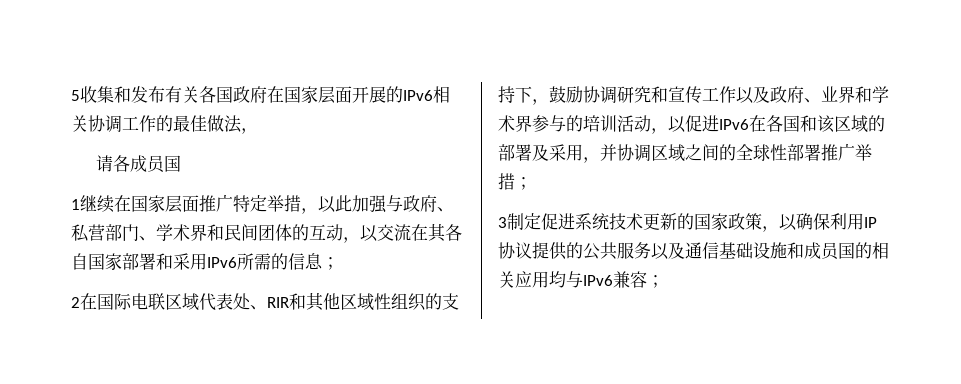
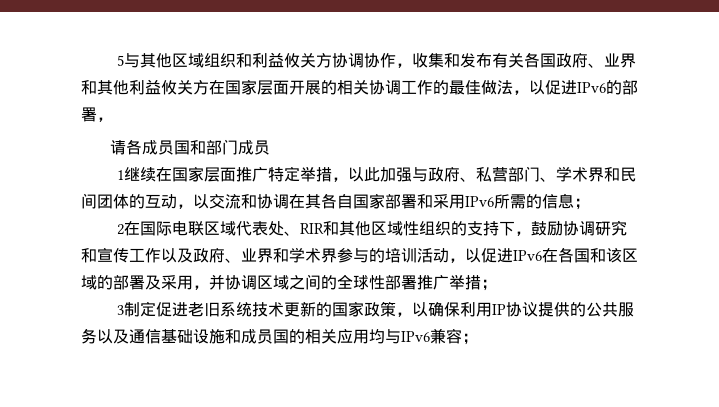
- 5收集和发布有关各国政府在国家层面开展的IPv6相关协调工作的最佳做法，
+ 5与其他区域组织和利益攸关方协调协作，收集和发布有关各国政府、业界和其他利益攸关方在国家层面开展的相关协调工作的最佳做法，以促进IPv6的部署，
- 请各成员国
+ 请各成员国和部门成员
- 1继续在国家层面推广特定举措，以此加强与政府、私营部门、学术界和民间团体的互动，以交流在其各自国家部署和采用IPv6所需的信息；
+ 1继续在国家层面推广特定举措，以此加强与政府、私营部门、学术界和民间团体的互动，以交流和协调在其各自国家部署和采用IPv6所需的信息；
- 3制定促进系统技术更新的国家政策，以确保利用IP协议提供的公共服务以及通信基础设施和成员国的相关应用均与IPv6兼容；
+ 3制定促进老旧系统技术更新的国家政策，以确保利用IP协议提供的公共服务以及通信基础设施和成员国的相关应用均与IPv6兼容；

